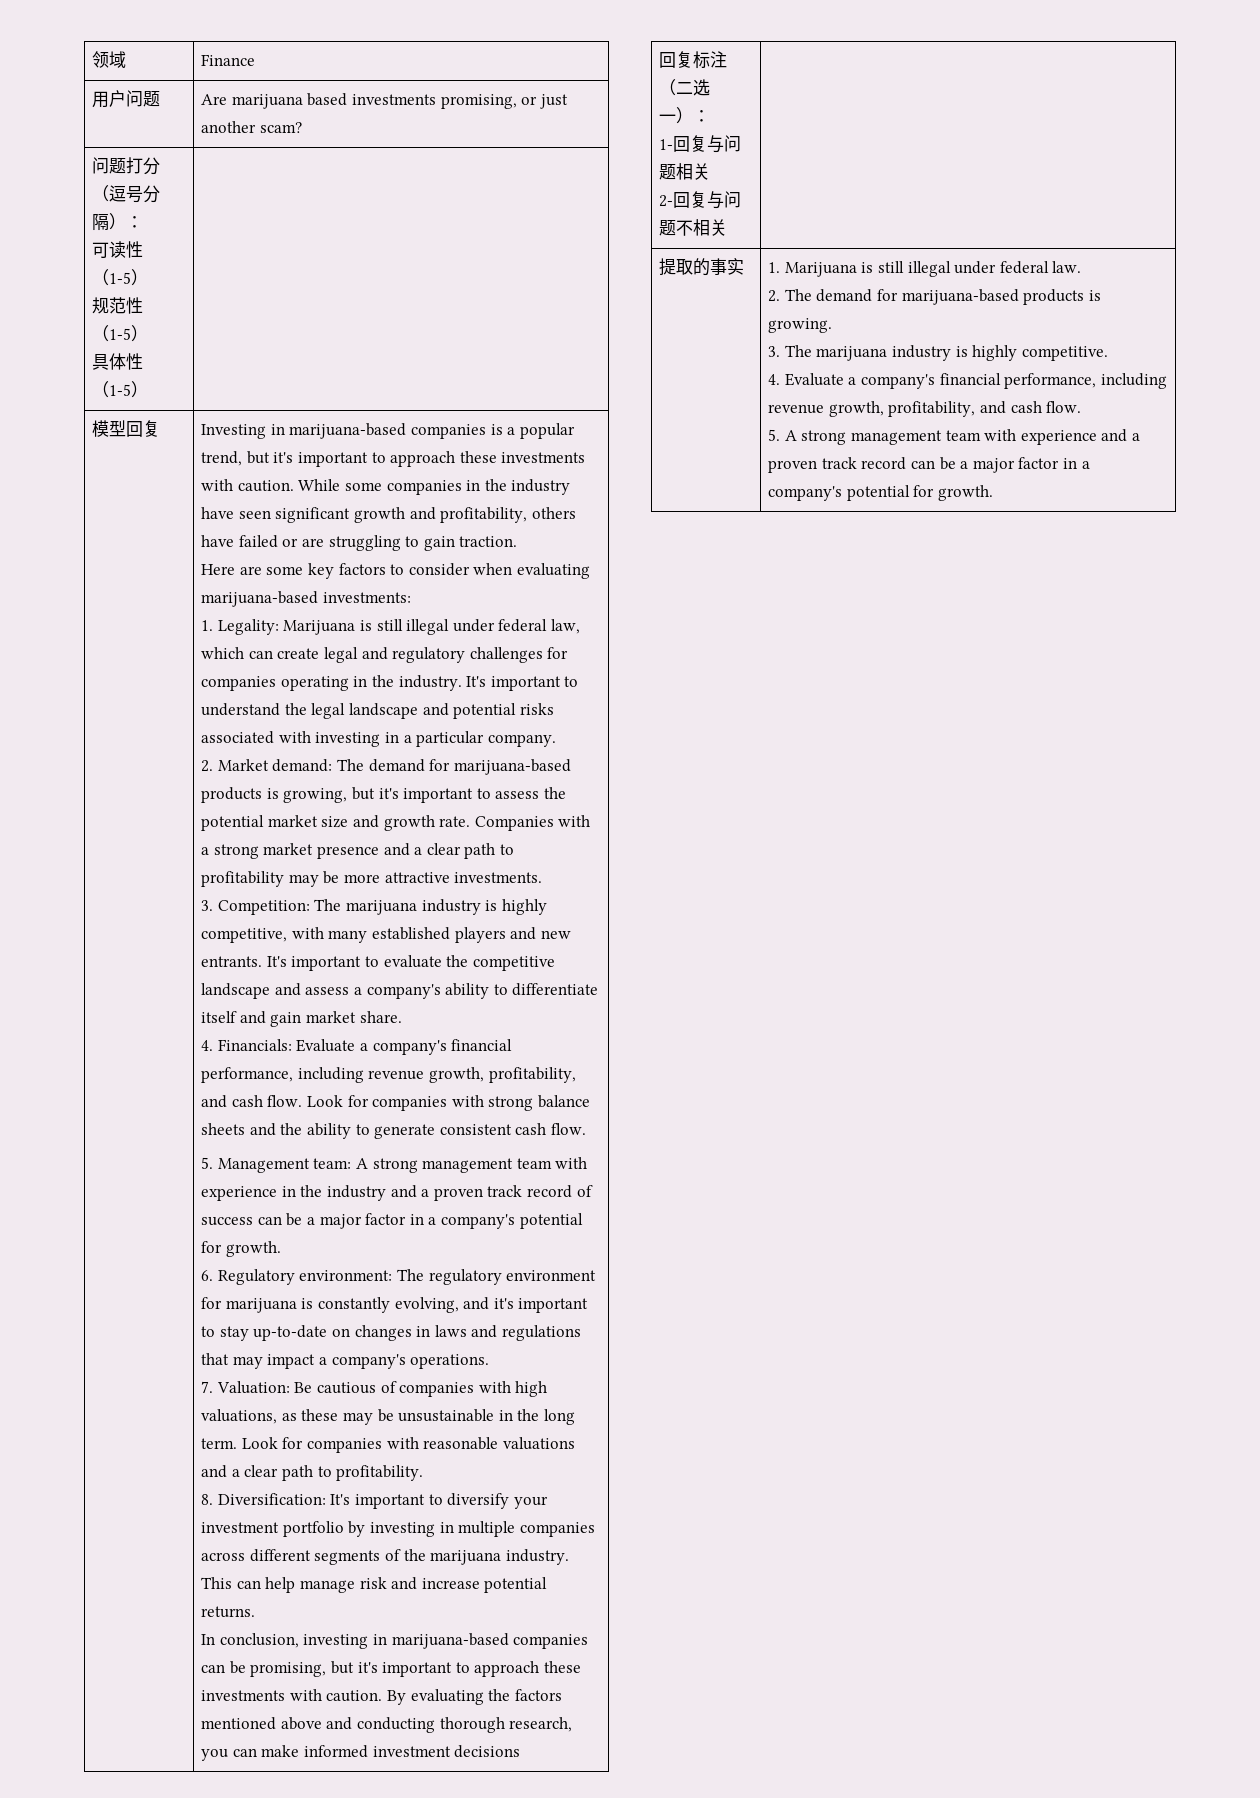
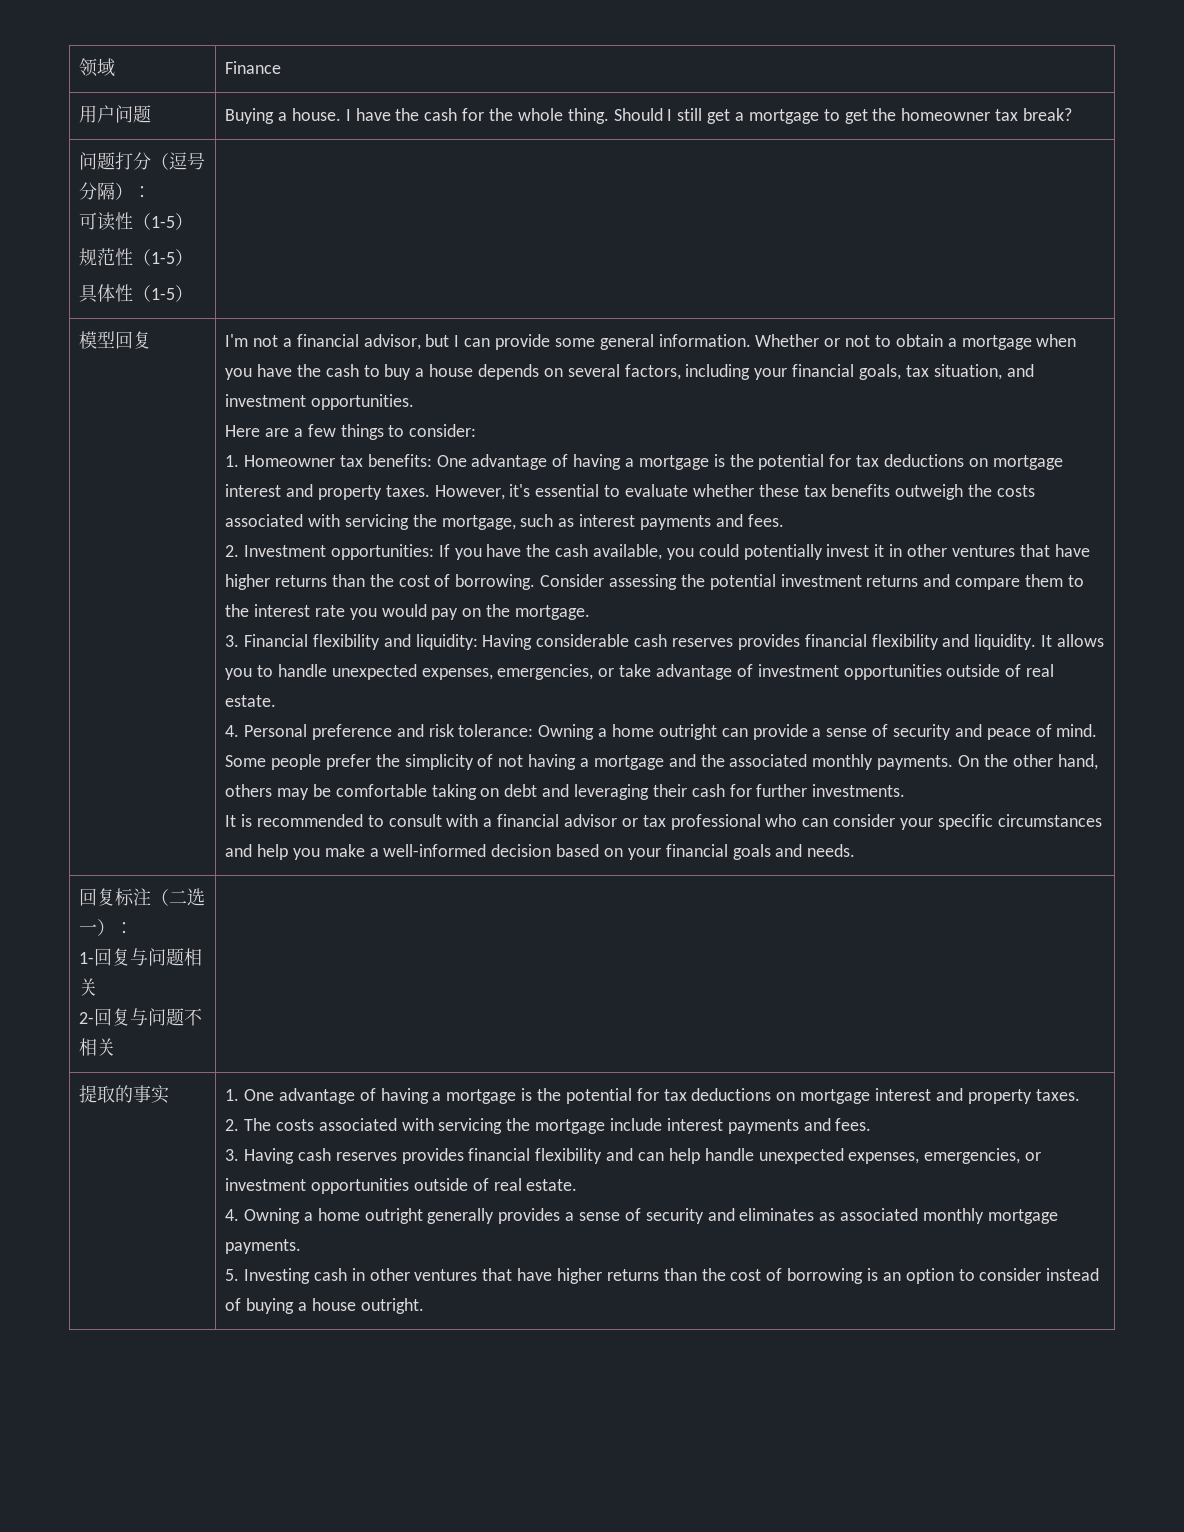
- 用户问题 | Are marijuana based investments promising, or just another scam?
+ 用户问题 | Buying a house. I have the cash for the whole thing. Should I still get a mortgage to get the homeowner tax break?
- Investing in marijuana-based companies is a popular trend, but it's important to approach these investments with caution. While some companies in the industry have seen significant growth and profitability, others have failed or are struggling to gain traction.
- Here are some key factors to consider when evaluating marijuana-based investments:
- 1. Legality: Marijuana is still illegal under federal law, which can create legal and regulatory challenges for companies operating in the industry. It's important to understand the legal landscape and potential risks associated with investing in a particular company.
- 2. Market demand: The demand for marijuana-based products is growing, but it's important to assess the potential market size and growth rate. Companies with a strong market presence and a clear path to profitability may be more attractive investments.
- 3. Competition: The marijuana industry is highly competitive, with many established players and new entrants. It's important to evaluate the competitive landscape and assess a company's ability to differentiate itself and gain market share.
- 4. Financials: Evaluate a company's financial performance, including revenue growth, profitability, and cash flow. Look for companies with strong balance sheets and the ability to generate consistent cash flow.
- 5. Management team: A strong management team with experience in the industry and a proven track record of success can be a major factor in a company's potential for growth.
- 6. Regulatory environment: The regulatory environment for marijuana is constantly evolving, and it's important to stay up-to-date on changes in laws and regulations that may impact a company's operations.
- 7. Valuation: Be cautious of companies with high valuations, as these may be unsustainable in the long term. Look for companies with reasonable valuations and a clear path to profitability.
- 8. Diversification: It's important to diversify your investment portfolio by investing in multiple companies across different segments of the marijuana industry. This can help manage risk and increase potential returns.
- In conclusion, investing in marijuana-based companies can be promising, but it's important to approach these investments with caution. By evaluating the factors mentioned above and conducting thorough research, you can make informed investment decisions
+ I'm not a financial advisor, but I can provide some general information. Whether or not to obtain a mortgage when you have the cash to buy a house depends on several factors, including your financial goals, tax situation, and investment opportunities.
+ Here are a few things to consider:
+ 1. Homeowner tax benefits: One advantage of having a mortgage is the potential for tax deductions on mortgage interest and property taxes. However, it's essential to evaluate whether these tax benefits outweigh the costs associated with servicing the mortgage, such as interest payments and fees.
+ 2. Investment opportunities: If you have the cash available, you could potentially invest it in other ventures that have higher returns than the cost of borrowing. Consider assessing the potential investment returns and compare them to the interest rate you would pay on the mortgage.
+ 3. Financial flexibility and liquidity: Having considerable cash reserves provides financial flexibility and liquidity. It allows you to handle unexpected expenses, emergencies, or take advantage of investment opportunities outside of real estate.
+ 4. Personal preference and risk tolerance: Owning a home outright can provide a sense of security and peace of mind. Some people prefer the simplicity of not having a mortgage and the associated monthly payments. On the other hand, others may be comfortable taking on debt and leveraging their cash for further investments.
+ It is recommended to consult with a financial advisor or tax professional who can consider your specific circumstances and help you make a well-informed decision based on your financial goals and needs.
- 1. Marijuana is still illegal under federal law.
- 2. The demand for marijuana-based products is growing.
- 3. The marijuana industry is highly competitive.
- 4. Evaluate a company's financial performance, including revenue growth, profitability, and cash flow.
- 5. A strong management team with experience and a proven track record can be a major factor in a company's potential for growth.
+ 1. One advantage of having a mortgage is the potential for tax deductions on mortgage interest and property taxes.
+ 2. The costs associated with servicing the mortgage include interest payments and fees.
+ 3. Having cash reserves provides financial flexibility and can help handle unexpected expenses, emergencies, or investment opportunities outside of real estate.
+ 4. Owning a home outright generally provides a sense of security and eliminates as associated monthly mortgage payments.
+ 5. Investing cash in other ventures that have higher returns than the cost of borrowing is an option to consider instead of buying a house outright.

